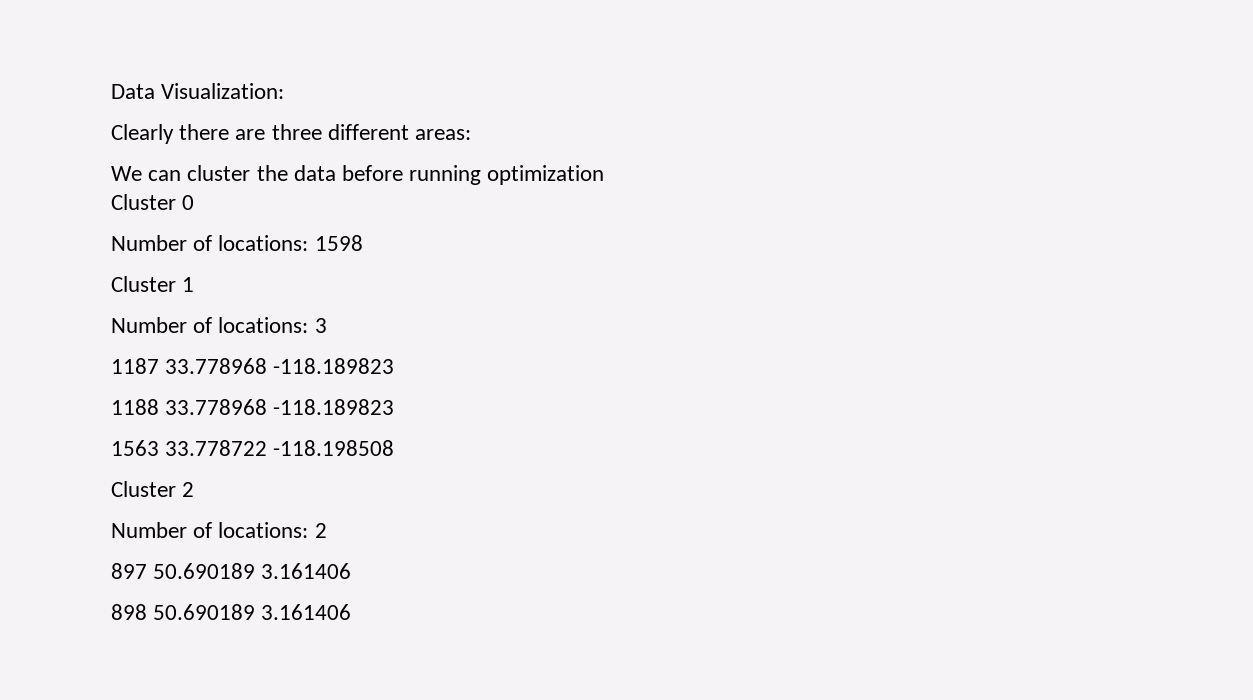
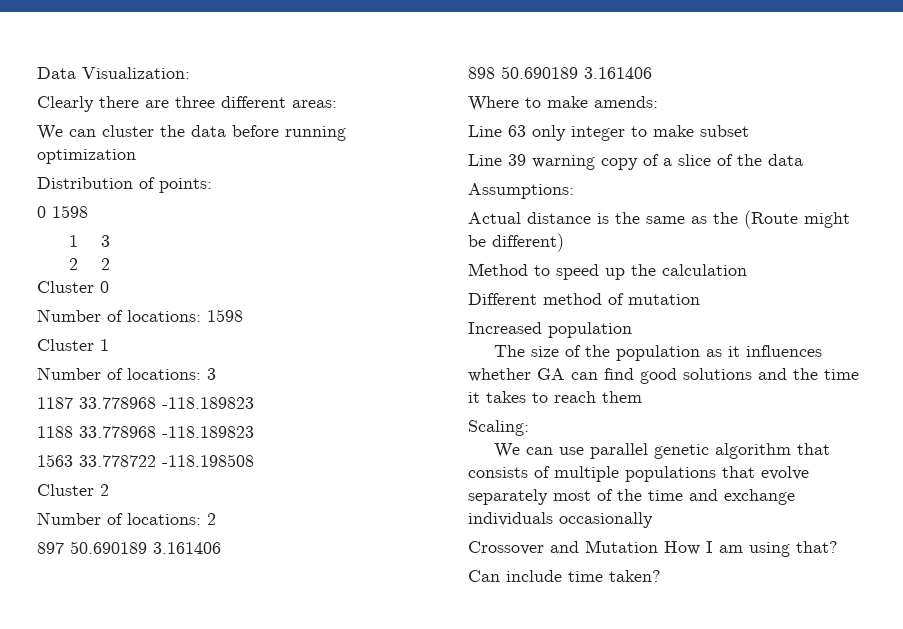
+ Distribution of points:
+ 0 1598
+ 1 3
+ 2 2
+ Where to make amends:
+ Line 63 only integer to make subset
+ Line 39 warning copy of a slice of the data
+ Assumptions:
+ Actual distance is the same as the (Route might be different)
+ Method to speed up the calculation
+ Different method of mutation
+ Increased population
+ The size of the population as it influences whether GA can find good solutions and the time it takes to reach them
+ Scaling:
+ We can use parallel genetic algorithm that consists of multiple populations that evolve separately most of the time and exchange individuals occasionally
+ Crossover and Mutation How I am using that?
+ Can include time taken?

